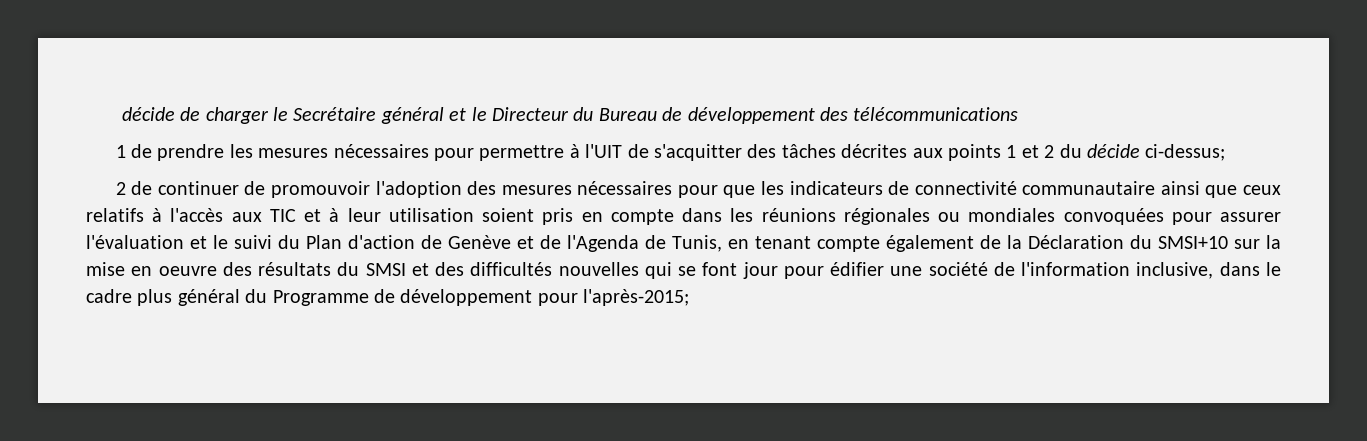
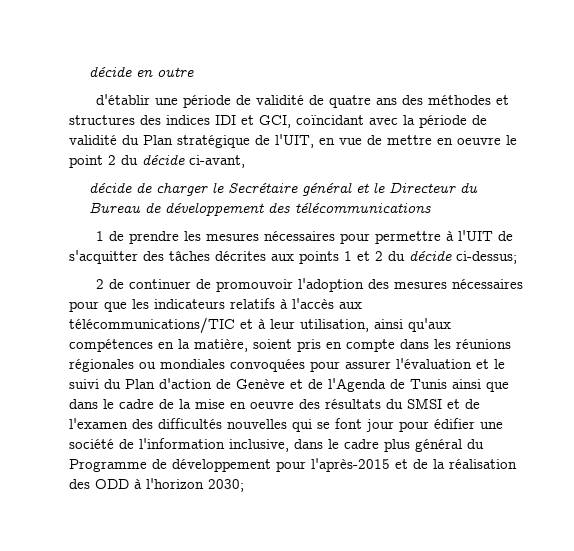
+ décide en outre
+ d'établir une période de validité de quatre ans des méthodes et structures des indices IDI et GCI, coïncidant avec la période de validité du Plan stratégique de l'UIT, en vue de mettre en oeuvre le point 2 du décide ci-avant,
- 2 de continuer de promouvoir l'adoption des mesures nécessaires pour que les indicateurs de connectivité communautaire ainsi que ceux relatifs à l'accès aux TIC et à leur utilisation soient pris en compte dans les réunions régionales ou mondiales convoquées pour assurer l'évaluation et le suivi du Plan d'action de Genève et de l'Agenda de Tunis, en tenant compte également de la Déclaration du SMSI+10 sur la mise en oeuvre des résultats du SMSI et des difficultés nouvelles qui se font jour pour édifier une société de l'information inclusive, dans le cadre plus général du Programme de développement pour l'après-2015;
+ 2 de continuer de promouvoir l'adoption des mesures nécessaires pour que les indicateurs relatifs à l'accès aux télécommunications/TIC et à leur utilisation, ainsi qu'aux compétences en la matière, soient pris en compte dans les réunions régionales ou mondiales convoquées pour assurer l'évaluation et le suivi du Plan d'action de Genève et de l'Agenda de Tunis ainsi que dans le cadre de la mise en oeuvre des résultats du SMSI et de l'examen des difficultés nouvelles qui se font jour pour édifier une société de l'information inclusive, dans le cadre plus général du Programme de développement pour l'après-2015 et de la réalisation des ODD à l'horizon 2030;

